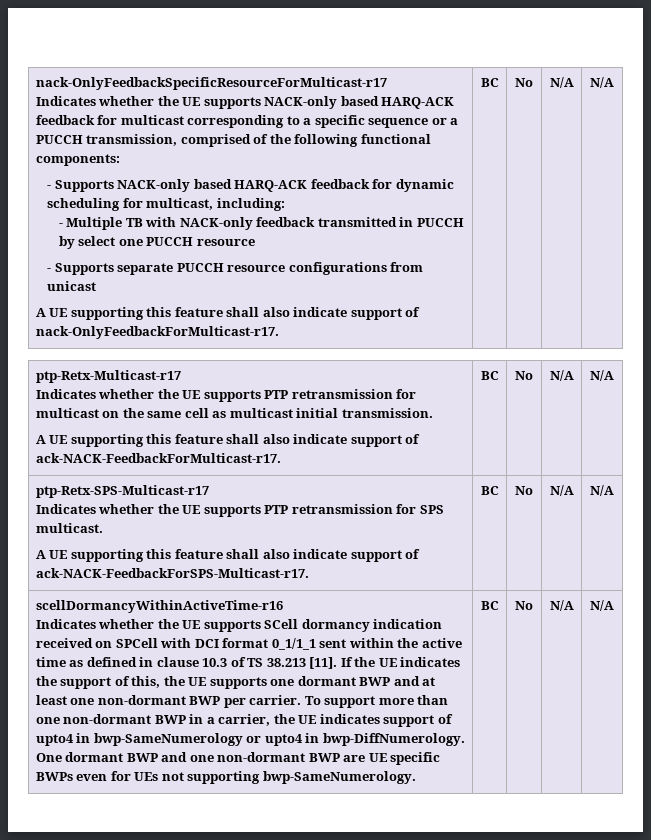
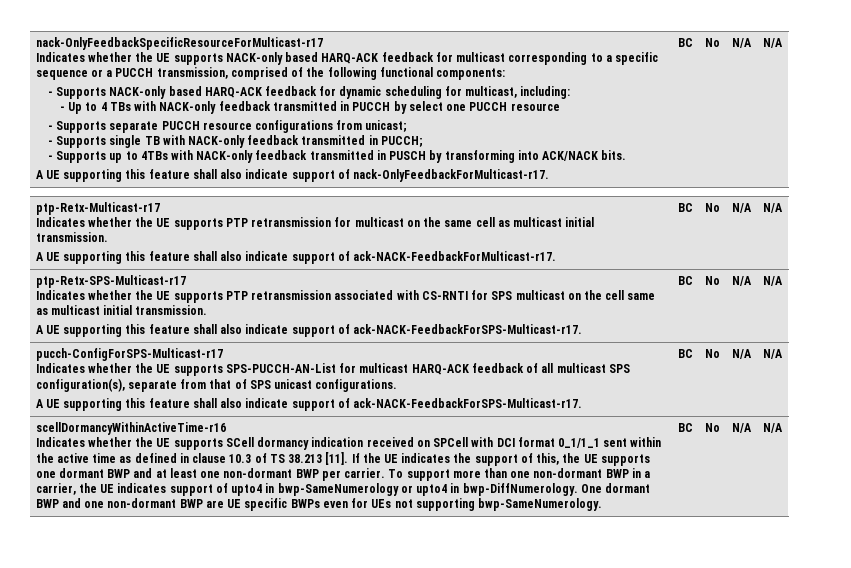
- - Multiple TB with NACK-only feedback transmitted in PUCCH by select one PUCCH resource
+ - Up to 4 TBs with NACK-only feedback transmitted in PUCCH by select one PUCCH resource
- - Supports separate PUCCH resource configurations from unicast
+ - Supports separate PUCCH resource configurations from unicast;
+ - Supports single TB with NACK-only feedback transmitted in PUCCH;
+ - Supports up to 4TBs with NACK-only feedback transmitted in PUSCH by transforming into ACK/NACK bits.
  ptp-Retx-SPS-Multicast-r17
- Indicates whether the UE supports PTP retransmission for SPS multicast.
+ Indicates whether the UE supports PTP retransmission associated with CS-RNTI for SPS multicast on the cell same as multicast initial transmission.
+ A UE supporting this feature shall also indicate support of ack-NACK-FeedbackForSPS-Multicast-r17. | BC | No | N/A | N/A
+ pucch-ConfigForSPS-Multicast-r17
+ Indicates whether the UE supports SPS-PUCCH-AN-List for multicast HARQ-ACK feedback of all multicast SPS configuration(s), separate from that of SPS unicast configurations.

